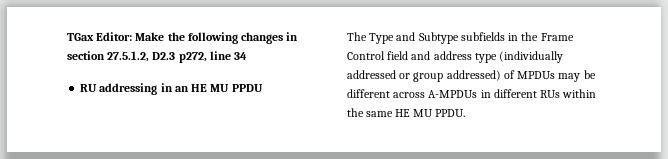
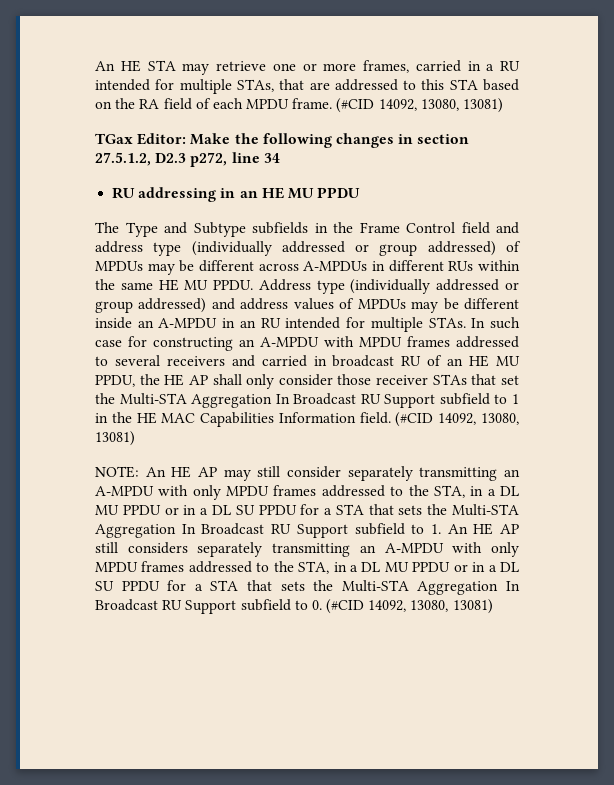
+ An HE STA may retrieve one or more frames, carried in a RU intended for multiple STAs, that are addressed to this STA based on the RA field of each MPDU frame. (#CID 14092, 13080, 13081)
+ Address type (individually addressed or group addressed) and address values of MPDUs may be different inside an A-MPDU in an RU intended for multiple STAs. In such case for constructing an A-MPDU with MPDU frames addressed to several receivers and carried in broadcast RU of an HE MU PPDU, the HE AP shall only consider those receiver STAs that set the Multi-STA Aggregation In Broadcast RU Support subfield to 1 in the HE MAC Capabilities Information field. (#CID 14092, 13080, 13081)
+ NOTE: An HE AP may still consider separately transmitting an A-MPDU with only MPDU frames addressed to the STA, in a DL MU PPDU or in a DL SU PPDU for a STA that sets the Multi-STA Aggregation In Broadcast RU Support subfield to 1. An HE AP still considers separately transmitting an A-MPDU with only MPDU frames addressed to the STA, in a DL MU PPDU or in a DL SU PPDU for a STA that sets the Multi-STA Aggregation In Broadcast RU Support subfield to 0. (#CID 14092, 13080, 13081)

